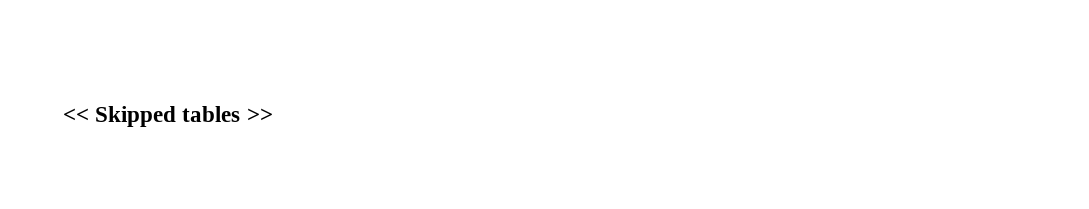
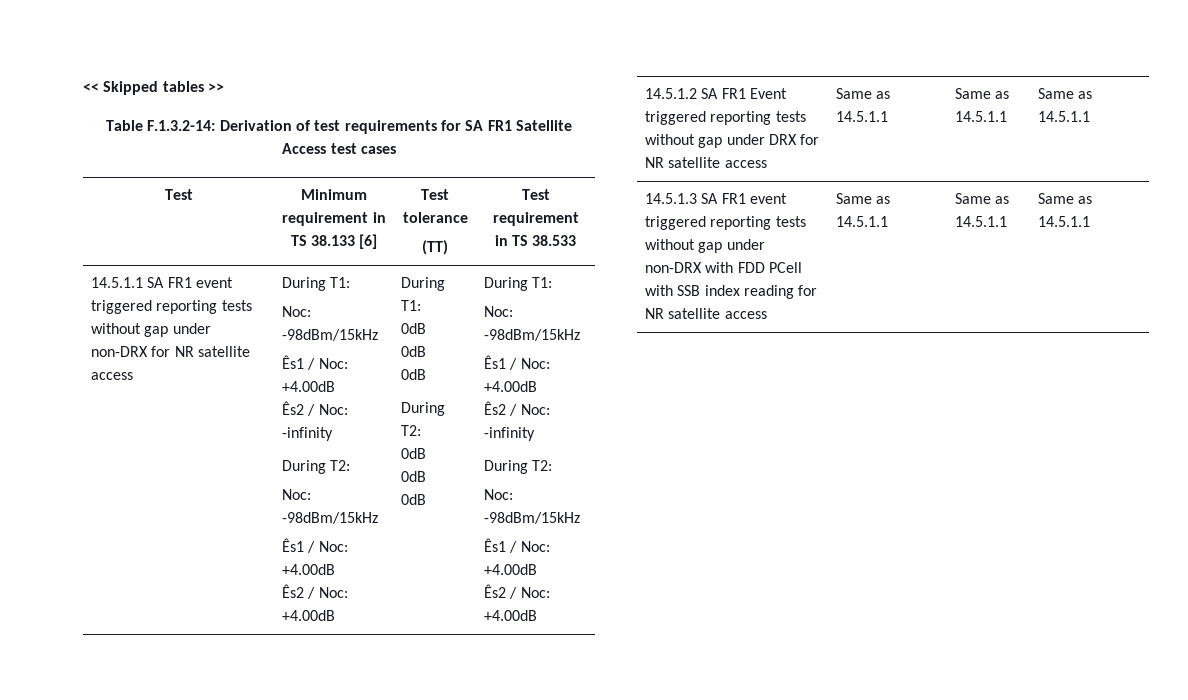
+ Table F.1.3.2-14: Derivation of test requirements for SA FR1 Satellite Access test cases
+ Test | Minimum requirement in TS 38.133 [6] | Test tolerance
+ (TT) | Test requirement in TS 38.533
+ 14.5.1.1 SA FR1 event triggered reporting tests without gap under non-DRX for NR satellite access | During T1:
+ Noc: -98dBm/15kHz
+ Ês1 / Noc: +4.00dB
+ Ês2 / Noc: -infinity
+ During T2:
+ Noc: -98dBm/15kHz
+ Ês1 / Noc: +4.00dB
+ Ês2 / Noc: +4.00dB | During T1:
+ 0dB
+ 0dB
+ 0dB
+ During T2:
+ 0dB
+ 0dB
+ 0dB | During T1:
+ Noc: -98dBm/15kHz
+ Ês1 / Noc: +4.00dB
+ Ês2 / Noc: -infinity
+ During T2:
+ Noc: -98dBm/15kHz
+ Ês1 / Noc: +4.00dB
+ Ês2 / Noc: +4.00dB
+ 14.5.1.2 SA FR1 Event triggered reporting tests without gap under DRX for NR satellite access | Same as 14.5.1.1 | Same as 14.5.1.1 | Same as 14.5.1.1
+ 14.5.1.3 SA FR1 event triggered reporting tests without gap under non-DRX with FDD PCell with SSB index reading for NR satellite access | Same as 14.5.1.1 | Same as 14.5.1.1 | Same as 14.5.1.1

